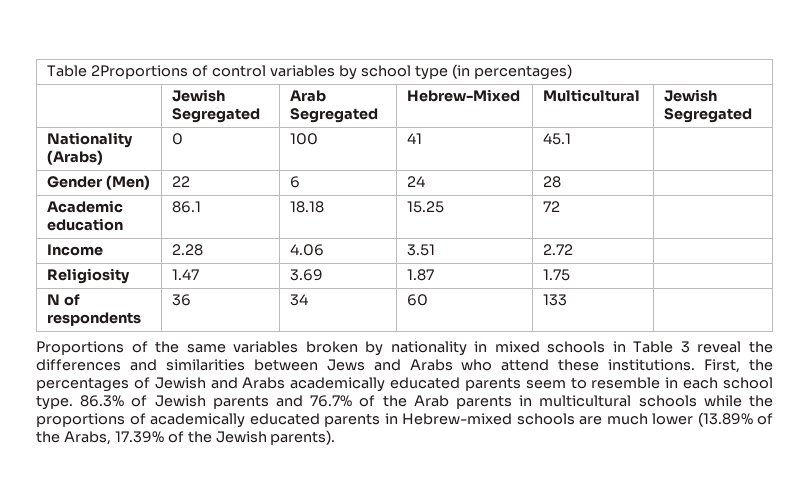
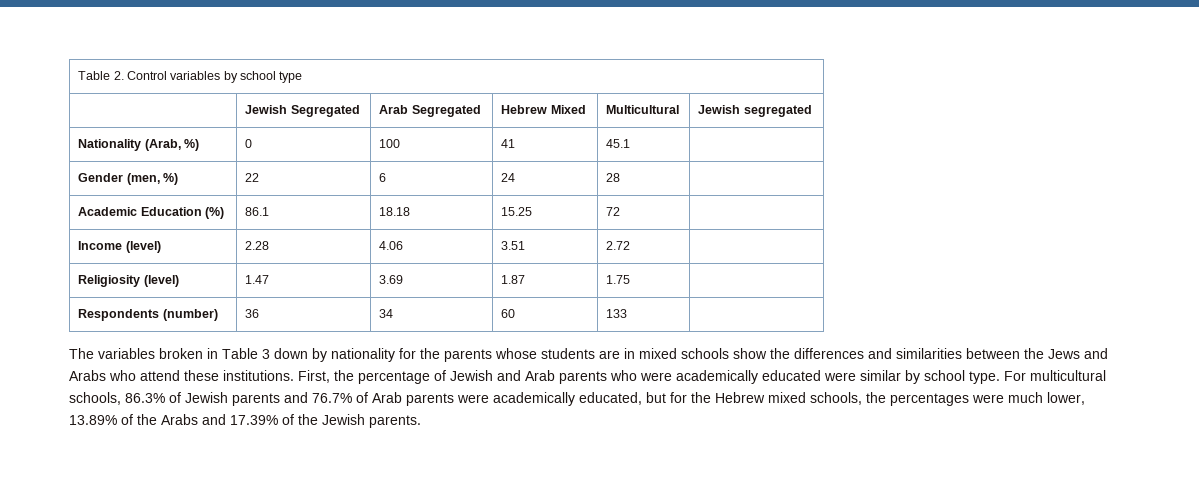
- Table 2Proportions of control variables by school type (in percentages)
+ Table 2. Control variables by school type
- | Jewish Segregated | Arab Segregated | Hebrew-Mixed | Multicultural | Jewish Segregated
+ | Jewish Segregated | Arab Segregated | Hebrew Mixed | Multicultural | Jewish segregated
- Nationality (Arabs) | 0 | 100 | 41 | 45.1 |
+ Nationality (Arab, %) | 0 | 100 | 41 | 45.1 |
- Gender (Men) | 22 | 6 | 24 | 28 |
+ Gender (men, %) | 22 | 6 | 24 | 28 |
- Academic education | 86.1 | 18.18 | 15.25 | 72 |
+ Academic Education (%) | 86.1 | 18.18 | 15.25 | 72 |
- Income | 2.28 | 4.06 | 3.51 | 2.72 |
+ Income (level) | 2.28 | 4.06 | 3.51 | 2.72 |
- Religiosity | 1.47 | 3.69 | 1.87 | 1.75 |
+ Religiosity (level) | 1.47 | 3.69 | 1.87 | 1.75 |
- N of respondents | 36 | 34 | 60 | 133 |
+ Respondents (number) | 36 | 34 | 60 | 133 |
- Proportions of the same variables broken by nationality in mixed schools in Table 3 reveal the differences and similarities between Jews and Arabs who attend these institutions.
+ The variables broken in Table 3 down by nationality for the parents whose students are in mixed schools show the differences and similarities between the Jews and Arabs who attend these institutions.
- First, the percentages of Jewish and Arabs academically educated parents seem to resemble in each school type. 86.3% of Jewish parents and 76.7% of the Arab parents in multicultural schools while the proportions of academically educated parents in Hebrew-mixed schools are much lower (13.89% of the Arabs, 17.39% of the Jewish parents).
+ First, the percentage of Jewish and Arab parents who were academically educated were similar by school type. For multicultural schools, 86.3% of Jewish parents and 76.7% of Arab parents were academically educated, but for the Hebrew mixed schools, the percentages were much lower, 13.89% of the Arabs and 17.39% of the Jewish parents.

